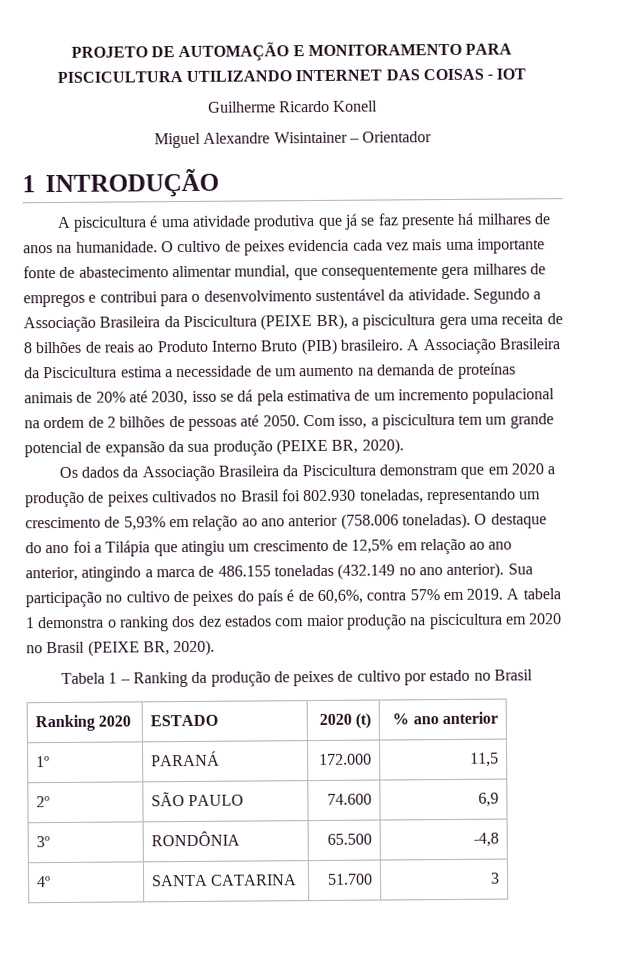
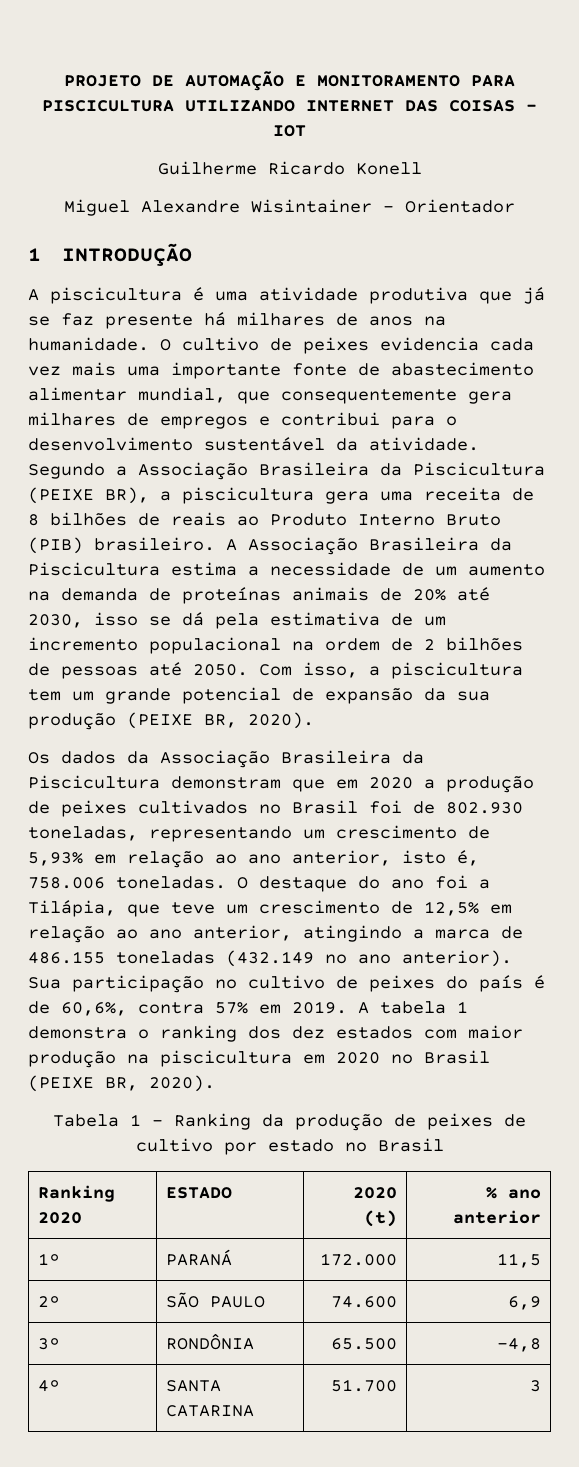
- Os dados da Associação Brasileira da Piscicultura demonstram que em 2020 a produção de peixes cultivados no Brasil foi 802.930 toneladas, representando um crescimento de 5,93% em relação ao ano anterior (758.006 toneladas).
+ Os dados da Associação Brasileira da Piscicultura demonstram que em 2020 a produção de peixes cultivados no Brasil foi de 802.930 toneladas, representando um crescimento de 5,93% em relação ao ano anterior, isto é, 758.006 toneladas.
- O destaque do ano foi a Tilápia que atingiu um crescimento de 12,5% em relação ao ano anterior, atingindo a marca de 486.155 toneladas (432.149 no ano anterior).
+ O destaque do ano foi a Tilápia, que teve um crescimento de 12,5% em relação ao ano anterior, atingindo a marca de 486.155 toneladas (432.149 no ano anterior).

